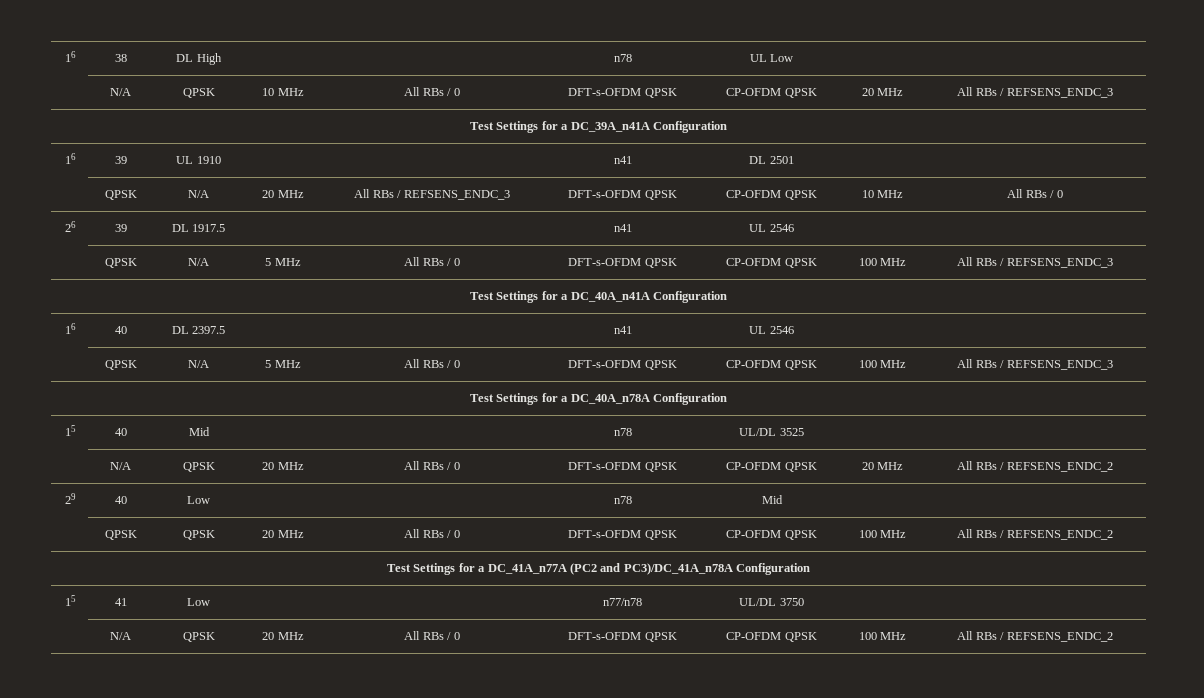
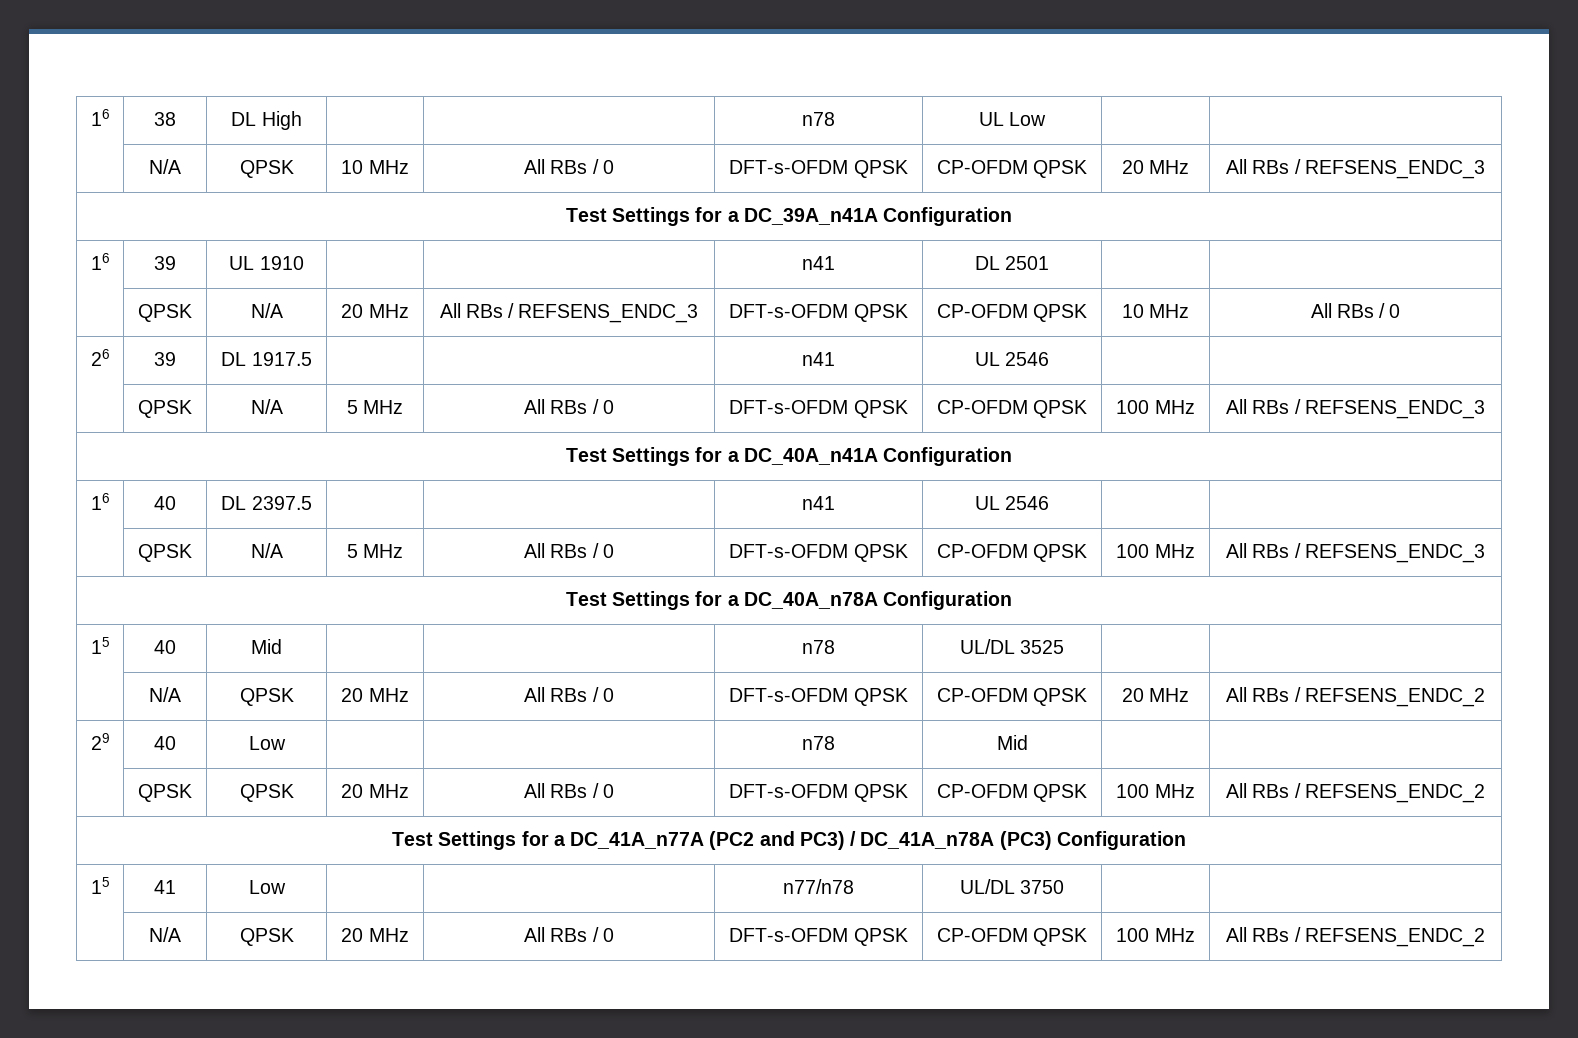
- Test Settings for a DC_41A_n77A (PC2 and PC3)/DC_41A_n78A Configuration
+ Test Settings for a DC_41A_n77A (PC2 and PC3) / DC_41A_n78A (PC3) Configuration

